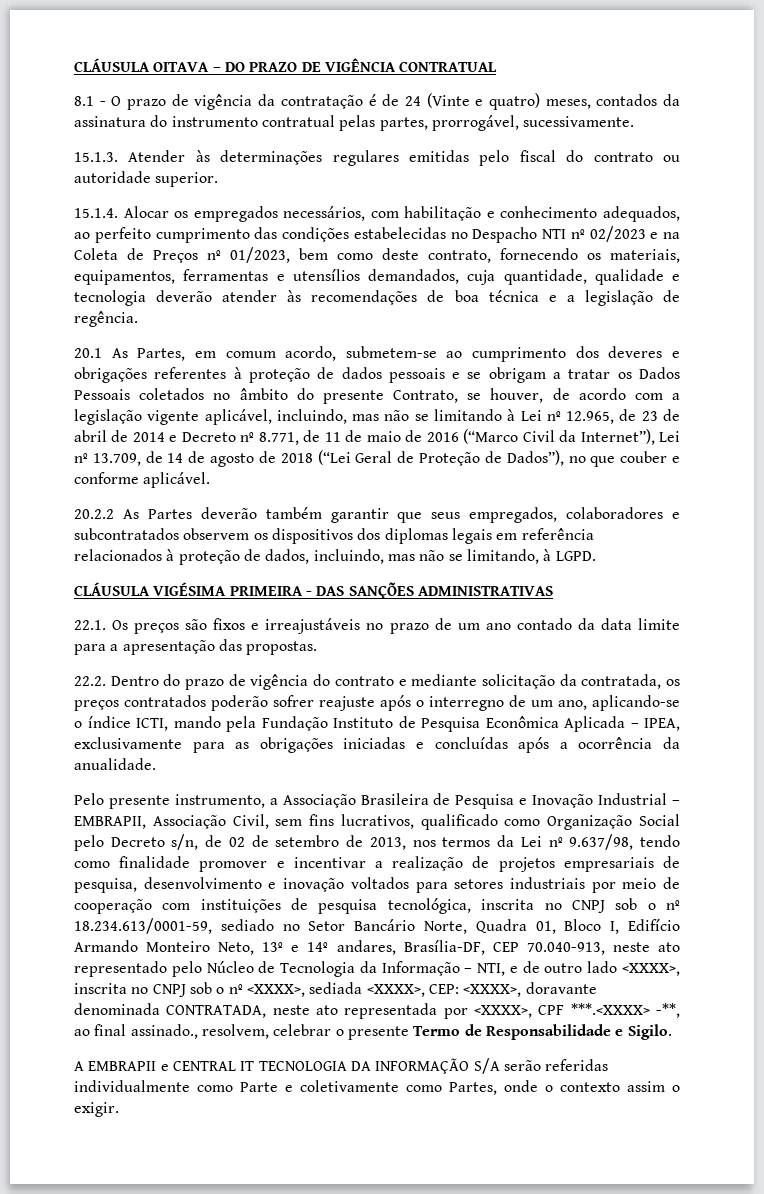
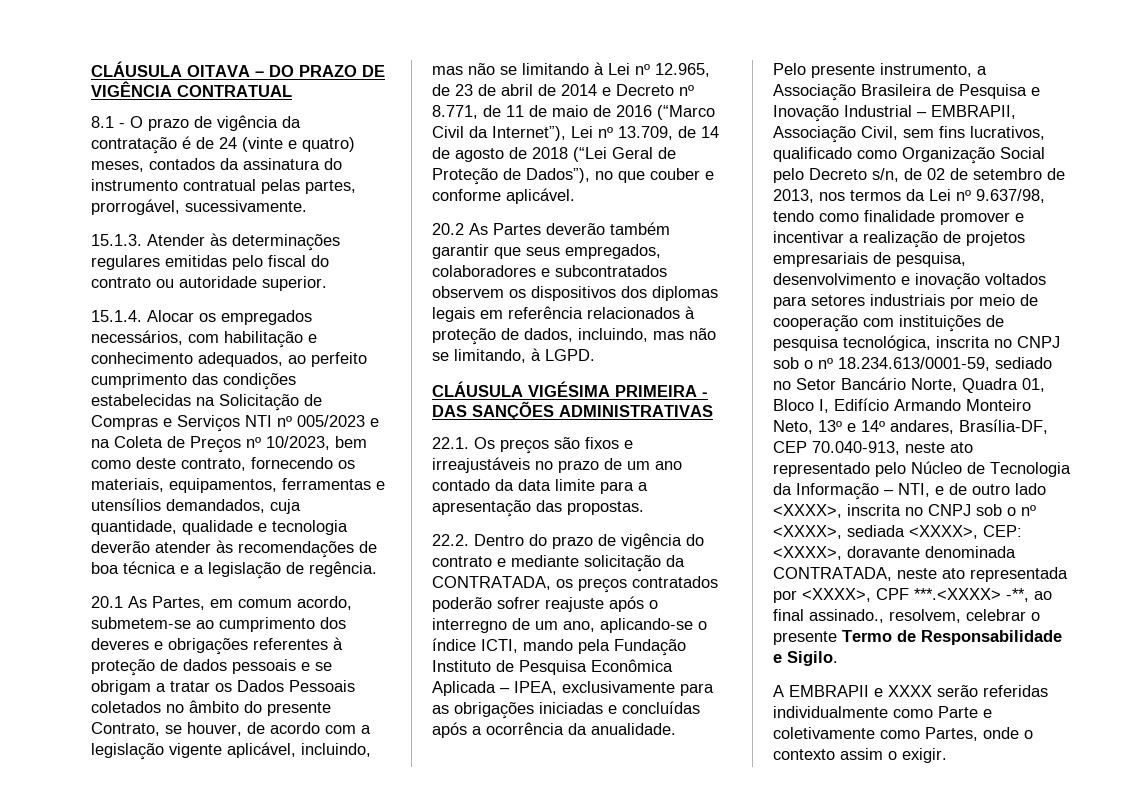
- 8.1 - O prazo de vigência da contratação é de 24 (Vinte e quatro) meses, contados da assinatura do instrumento contratual pelas partes, prorrogável, sucessivamente.
+ 8.1 - O prazo de vigência da contratação é de 24 (vinte e quatro) meses, contados da assinatura do instrumento contratual pelas partes, prorrogável, sucessivamente.
- 15.1.4. Alocar os empregados necessários, com habilitação e conhecimento adequados, ao perfeito cumprimento das condições estabelecidas no Despacho NTI nº 02/2023 e na Coleta de Preços nº 01/2023, bem como deste contrato, fornecendo os materiais, equipamentos, ferramentas e utensílios demandados, cuja quantidade, qualidade e tecnologia deverão atender às recomendações de boa técnica e a legislação de regência.
+ 15.1.4. Alocar os empregados necessários, com habilitação e conhecimento adequados, ao perfeito cumprimento das condições estabelecidas na Solicitação de Compras e Serviços NTI nº 005/2023 e na Coleta de Preços nº 10/2023, bem como deste contrato, fornecendo os materiais, equipamentos, ferramentas e utensílios demandados, cuja quantidade, qualidade e tecnologia deverão atender às recomendações de boa técnica e a legislação de regência.
- 20.2.2 As Partes deverão também garantir que seus empregados, colaboradores e subcontratados observem os dispositivos dos diplomas legais em referência relacionados à proteção de dados, incluindo, mas não se limitando, à LGPD.
+ 20.2 As Partes deverão também garantir que seus empregados, colaboradores e subcontratados observem os dispositivos dos diplomas legais em referência relacionados à proteção de dados, incluindo, mas não se limitando, à LGPD.
- 22.2. Dentro do prazo de vigência do contrato e mediante solicitação da contratada, os preços contratados poderão sofrer reajuste após o interregno de um ano, aplicando-se o índice ICTI, mando pela Fundação Instituto de Pesquisa Econômica Aplicada – IPEA, exclusivamente para as obrigações iniciadas e concluídas após a ocorrência da anualidade.
+ 22.2. Dentro do prazo de vigência do contrato e mediante solicitação da CONTRATADA, os preços contratados poderão sofrer reajuste após o interregno de um ano, aplicando-se o índice ICTI, mando pela Fundação Instituto de Pesquisa Econômica Aplicada – IPEA, exclusivamente para as obrigações iniciadas e concluídas após a ocorrência da anualidade.
- A EMBRAPII e CENTRAL IT TECNOLOGIA DA INFORMAÇÃO S/A serão referidas individualmente como Parte e coletivamente como Partes, onde o contexto assim o exigir.
+ A EMBRAPII e XXXX serão referidas individualmente como Parte e coletivamente como Partes, onde o contexto assim o exigir.

